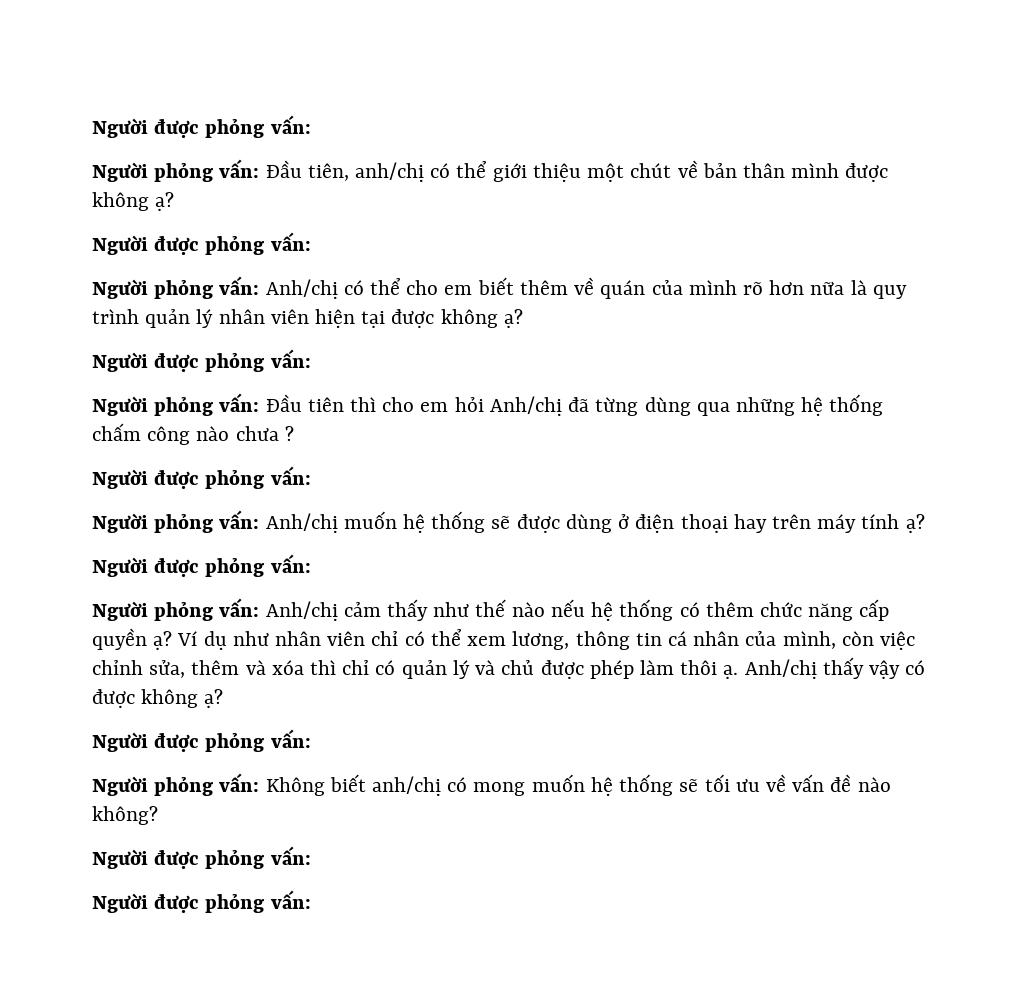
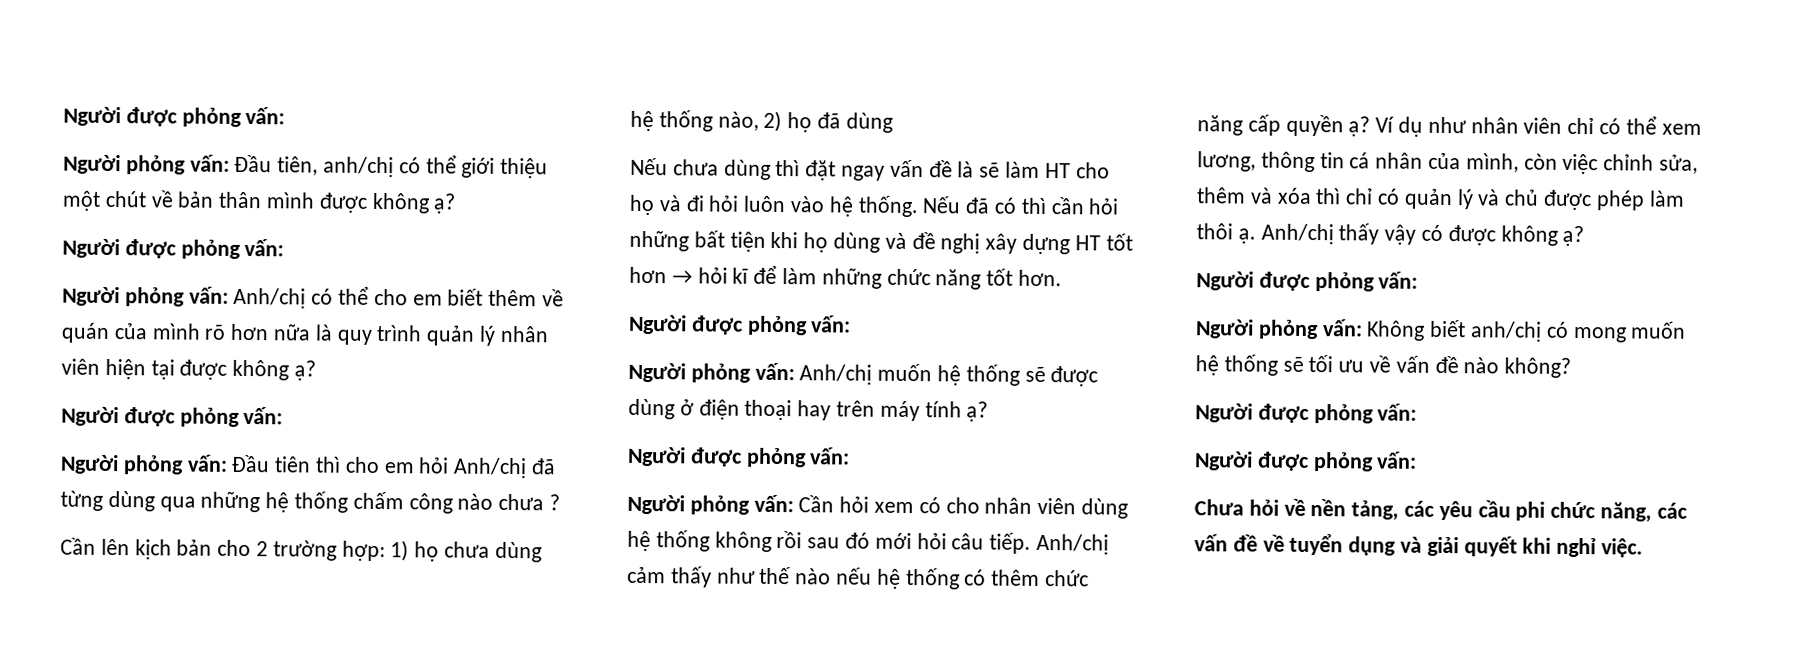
+ Cần lên kịch bản cho 2 trường hợp: 1) họ chưa dùng hệ thống nào, 2) họ đã dùng
+ Nếu chưa dùng thì đặt ngay vấn đề là sẽ làm HT cho họ và đi hỏi luôn vào hệ thống. Nếu đã có thì cần hỏi những bất tiện khi họ dùng và đề nghị xây dựng HT tốt hơn → hỏi kĩ để làm những chức năng tốt hơn.
- Người phỏng vấn: Anh/chị cảm thấy như thế nào nếu hệ thống có thêm chức năng cấp quyền ạ?
+ Người phỏng vấn: Cần hỏi xem có cho nhân viên dùng hệ thống không rồi sau đó mới hỏi câu tiếp. Anh/chị cảm thấy như thế nào nếu hệ thống có thêm chức năng cấp quyền ạ?
+ Chưa hỏi về nền tảng, các yêu cầu phi chức năng, các vấn đề về tuyển dụng và giải quyết khi nghỉ việc.

